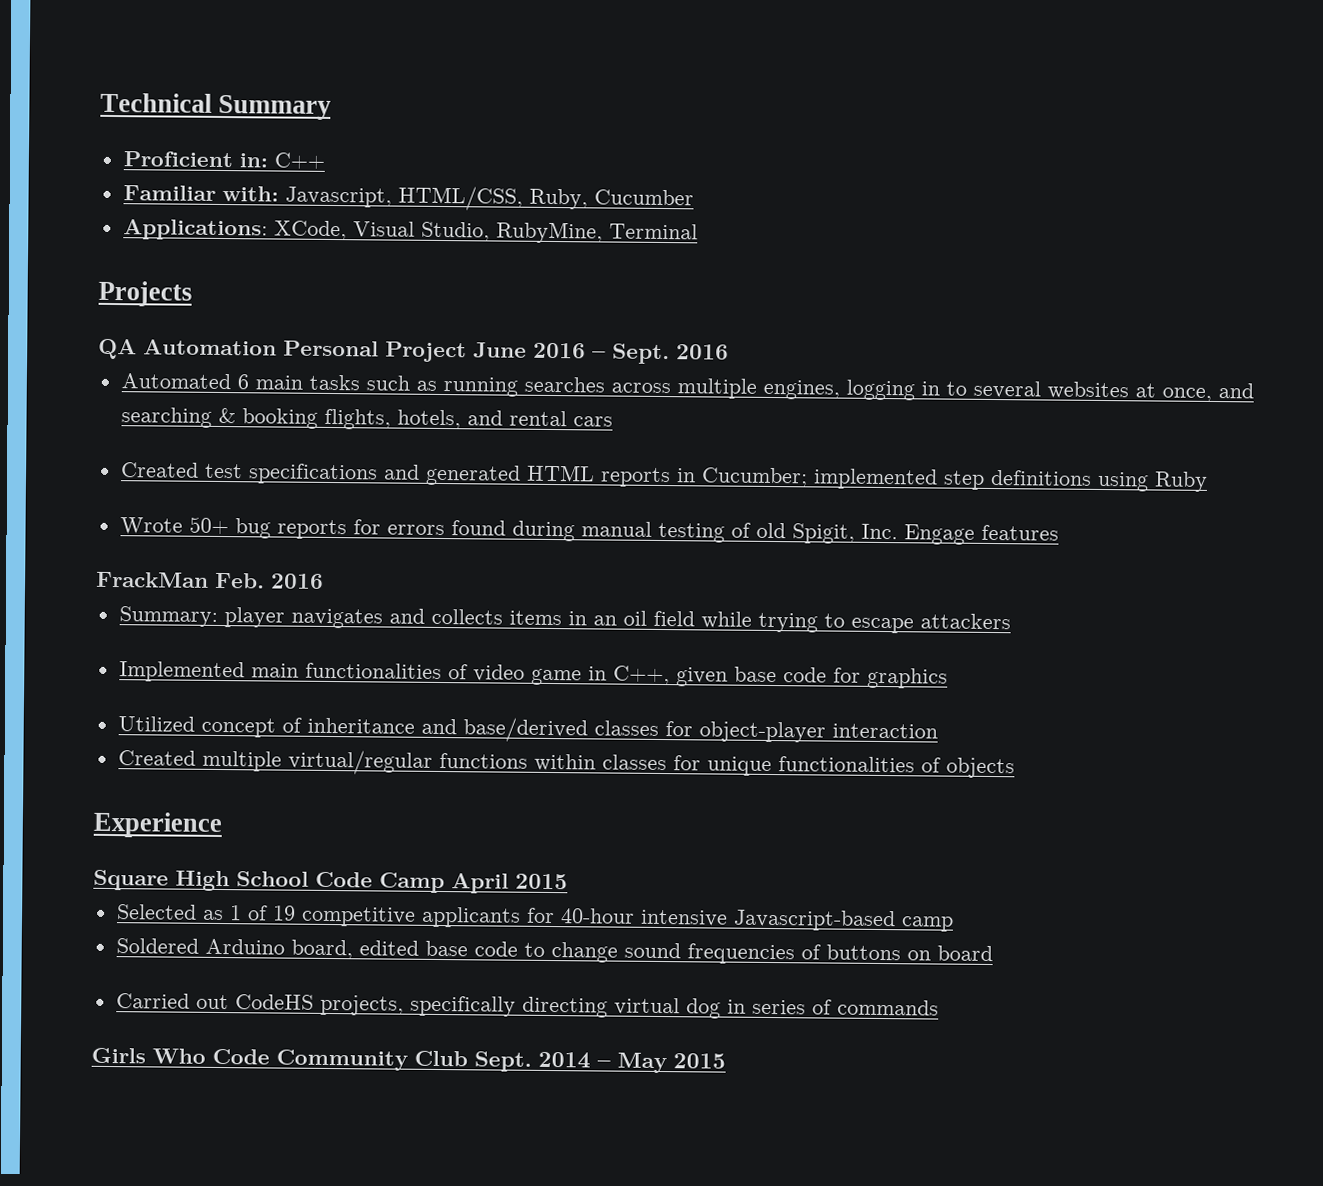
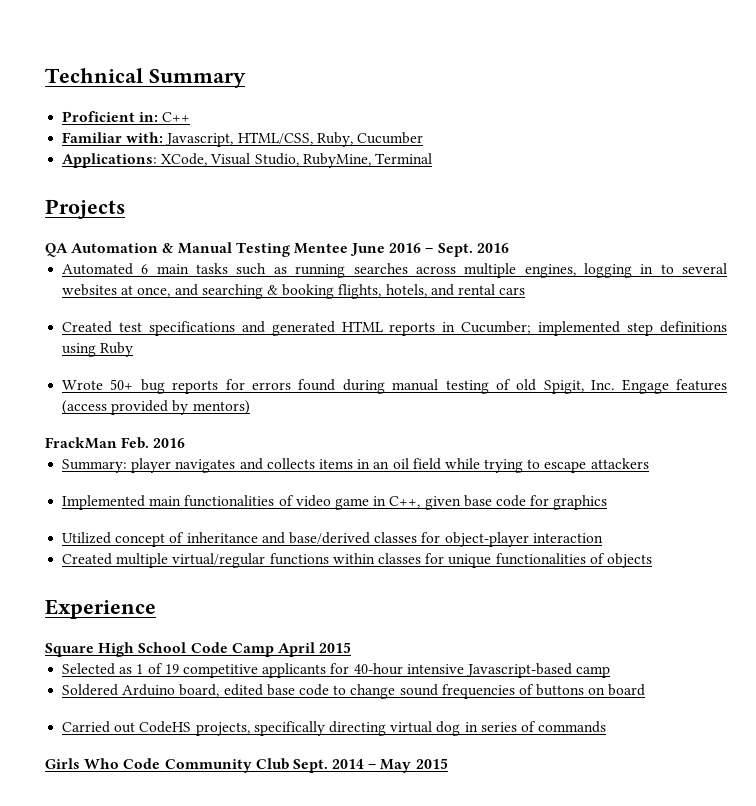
- QA Automation Personal Project June 2016 – Sept.
+ QA Automation & Manual Testing Mentee June 2016 – Sept.
- Wrote 50+ bug reports for errors found during manual testing of old Spigit, Inc. Engage features
+ Wrote 50+ bug reports for errors found during manual testing of old Spigit, Inc. Engage features (access provided by mentors)

